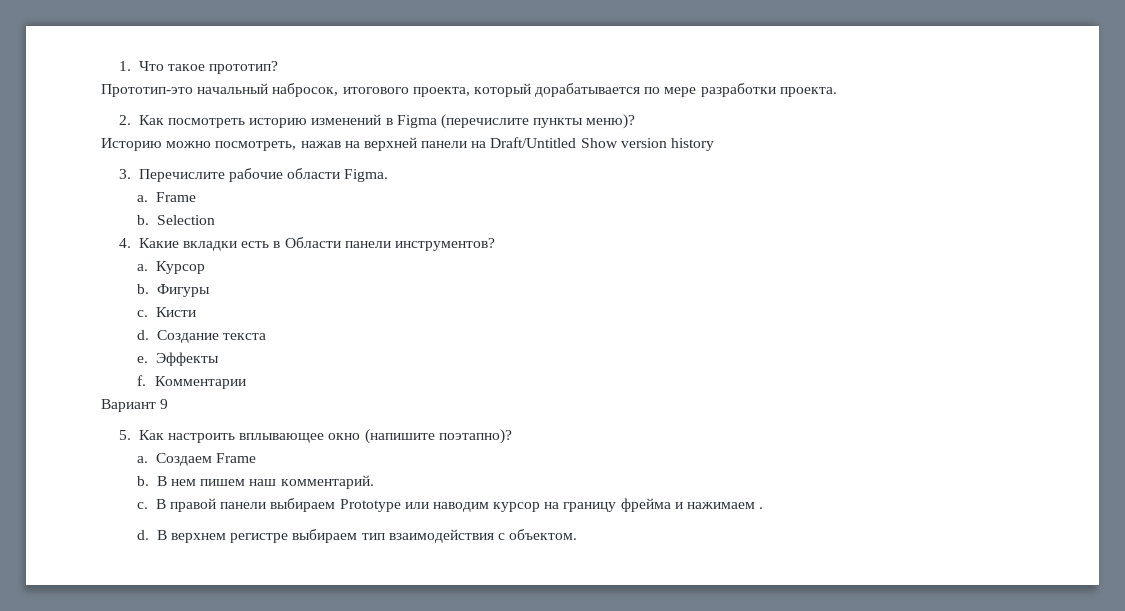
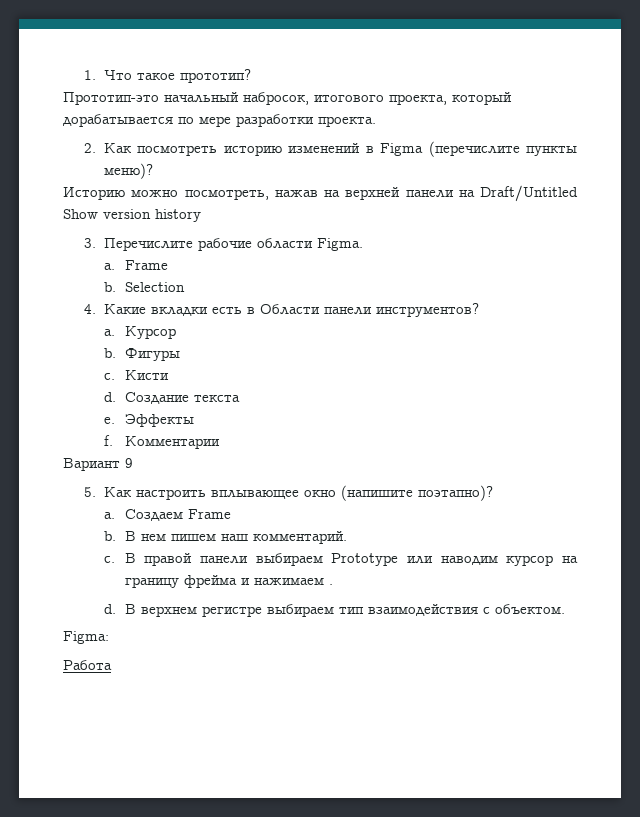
+ Figma:
+ Работа

